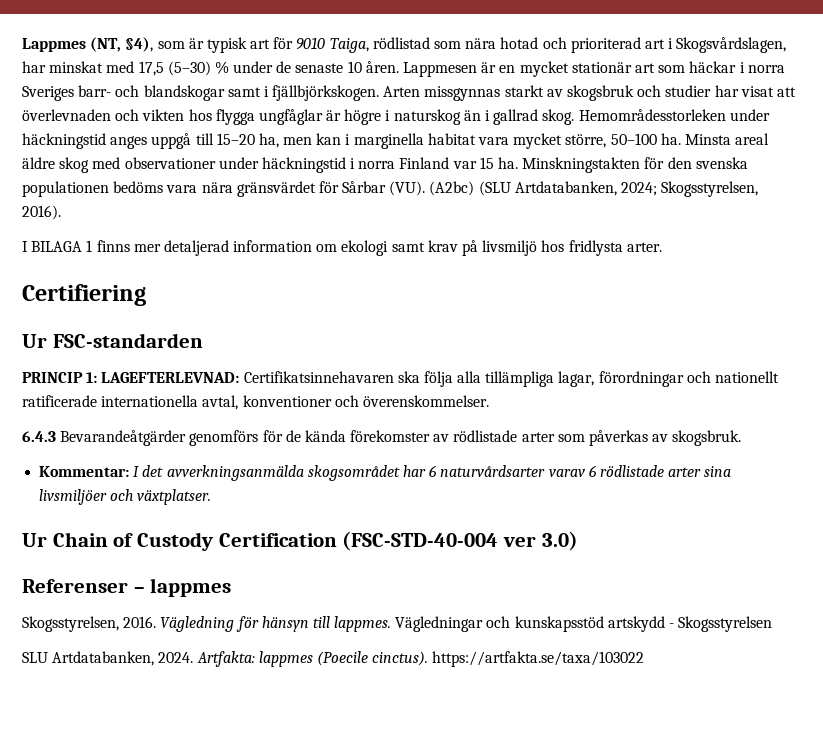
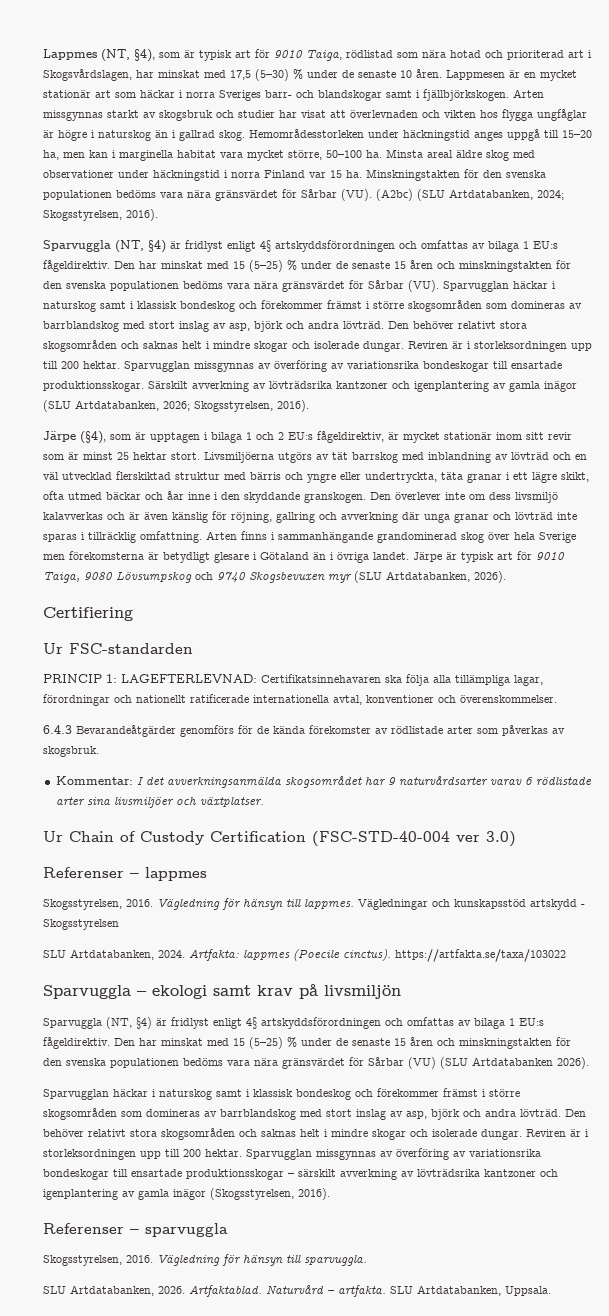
- I BILAGA 1 finns mer detaljerad information om ekologi samt krav på livsmiljö hos fridlysta arter.
+ Sparvuggla (NT, §4) är fridlyst enligt 4§ artskyddsförordningen och omfattas av bilaga 1 EU:s fågeldirektiv. Den har minskat med 15 (5–25) % under de senaste 15 åren och minskningstakten för den svenska populationen bedöms vara nära gränsvärdet för Sårbar (VU). Sparvugglan häckar i naturskog samt i klassisk bondeskog och förekommer främst i större skogsområden som domineras av barrblandskog med stort inslag av asp, björk och andra lövträd. Den behöver relativt stora skogsområden och saknas helt i mindre skogar och isolerade dungar. Reviren är i storleksordningen upp till 200 hektar. Sparvugglan missgynnas av överföring av variationsrika bondeskogar till ensartade produktionsskogar. Särskilt avverkning av lövträdsrika kantzoner och igenplantering av gamla inägor (SLU Artdatabanken, 2026; Skogsstyrelsen, 2016).
+ Järpe (§4), som är upptagen i bilaga 1 och 2 EU:s fågeldirektiv, är mycket stationär inom sitt revir som är minst 25 hektar stort. Livsmiljöerna utgörs av tät barrskog med inblandning av lövträd och en väl utvecklad flerskiktad struktur med bärris och yngre eller undertryckta, täta granar i ett lägre skikt, ofta utmed bäckar och åar inne i den skyddande granskogen. Den överlever inte om dess livsmiljö kalavverkas och är även känslig för röjning, gallring och avverkning där unga granar och lövträd inte sparas i tillräcklig omfattning. Arten finns i sammanhängande grandominerad skog över hela Sverige men förekomsterna är betydligt glesare i Götaland än i övriga landet. Järpe är typisk art för 9010 Taiga, 9080 Lövsumpskog och 9740 Skogsbevuxen myr (SLU Artdatabanken, 2026).
- Kommentar: I det avverkningsanmälda skogsområdet har 6 naturvårdsarter varav 6 rödlistade arter sina livsmiljöer och växtplatser.
+ Kommentar: I det avverkningsanmälda skogsområdet har 9 naturvårdsarter varav 6 rödlistade arter sina livsmiljöer och växtplatser.
+ Sparvuggla – ekologi samt krav på livsmiljön
+ Sparvuggla (NT, §4) är fridlyst enligt 4§ artskyddsförordningen och omfattas av bilaga 1 EU:s fågeldirektiv. Den har minskat med 15 (5–25) % under de senaste 15 åren och minskningstakten för den svenska populationen bedöms vara nära gränsvärdet för Sårbar (VU) (SLU Artdatabanken 2026).
+ Sparvugglan häckar i naturskog samt i klassisk bondeskog och förekommer främst i större skogsområden som domineras av barrblandskog med stort inslag av asp, björk och andra lövträd. Den behöver relativt stora skogsområden och saknas helt i mindre skogar och isolerade dungar. Reviren är i storleksordningen upp till 200 hektar. Sparvugglan missgynnas av överföring av variationsrika bondeskogar till ensartade produktionsskogar – särskilt avverkning av lövträdsrika kantzoner och igenplantering av gamla inägor (Skogsstyrelsen, 2016).
+ Referenser – sparvuggla
+ Skogsstyrelsen, 2016. Vägledning för hänsyn till sparvuggla.
+ SLU Artdatabanken, 2026. Artfaktablad. Naturvård – artfakta. SLU Artdatabanken, Uppsala.

